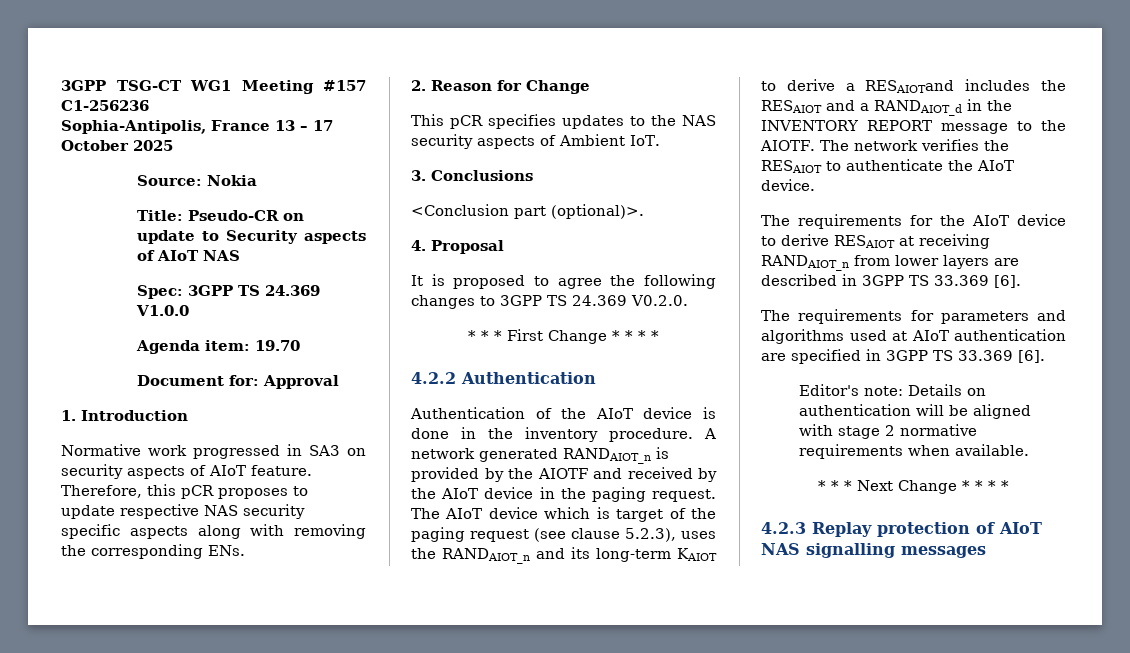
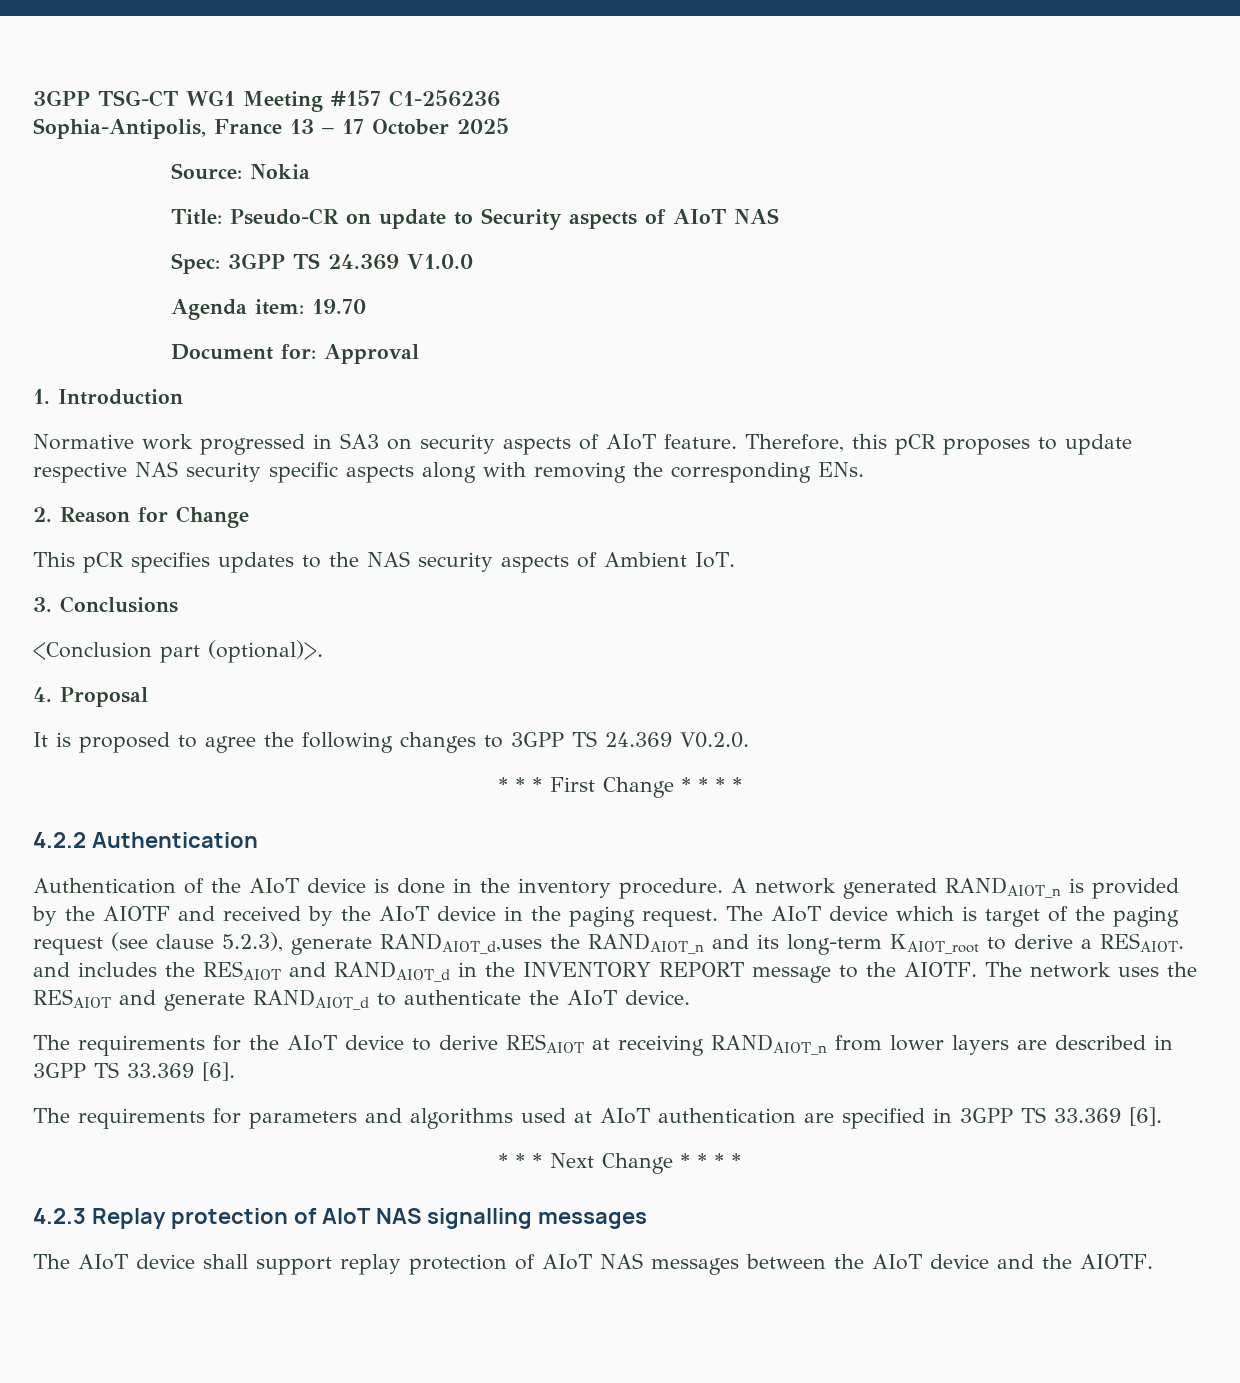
- The AIoT device which is target of the paging request (see clause 5.2.3), uses the RANDAIOT_n and its long-term KAIOT to derive a RESAIOTand includes the RESAIOT and a RANDAIOT_d in the INVENTORY REPORT message to the AIOTF.
+ The AIoT device which is target of the paging request (see clause 5.2.3), generate RANDAIOT_d,uses the RANDAIOT_n and its long-term KAIOT_root to derive a RESAIOT. and includes the RESAIOT and RANDAIOT_d in the INVENTORY REPORT message to the AIOTF.
- The network verifies the RESAIOT to authenticate the AIoT device.
+ The network uses the RESAIOT and generate RANDAIOT_d to authenticate the AIoT device.
- Editor's note: Details on authentication will be aligned with stage 2 normative requirements when available.
+ The AIoT device shall support replay protection of AIoT NAS messages between the AIoT device and the AIOTF.

